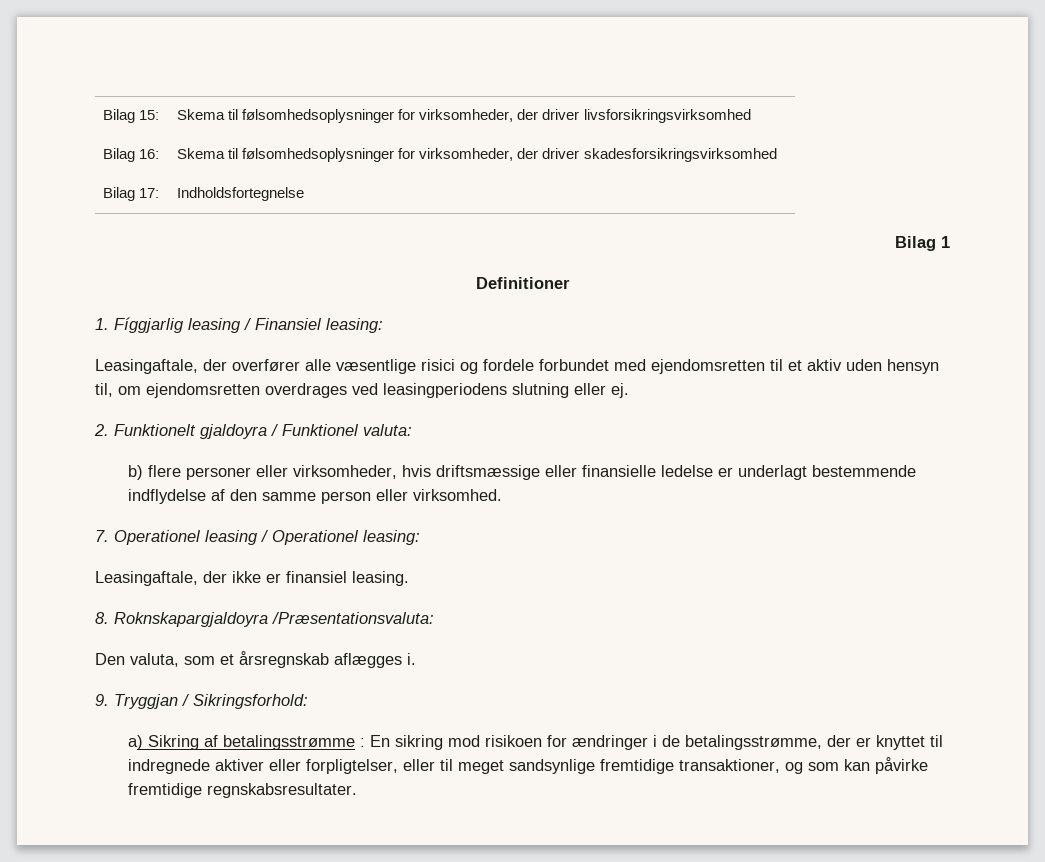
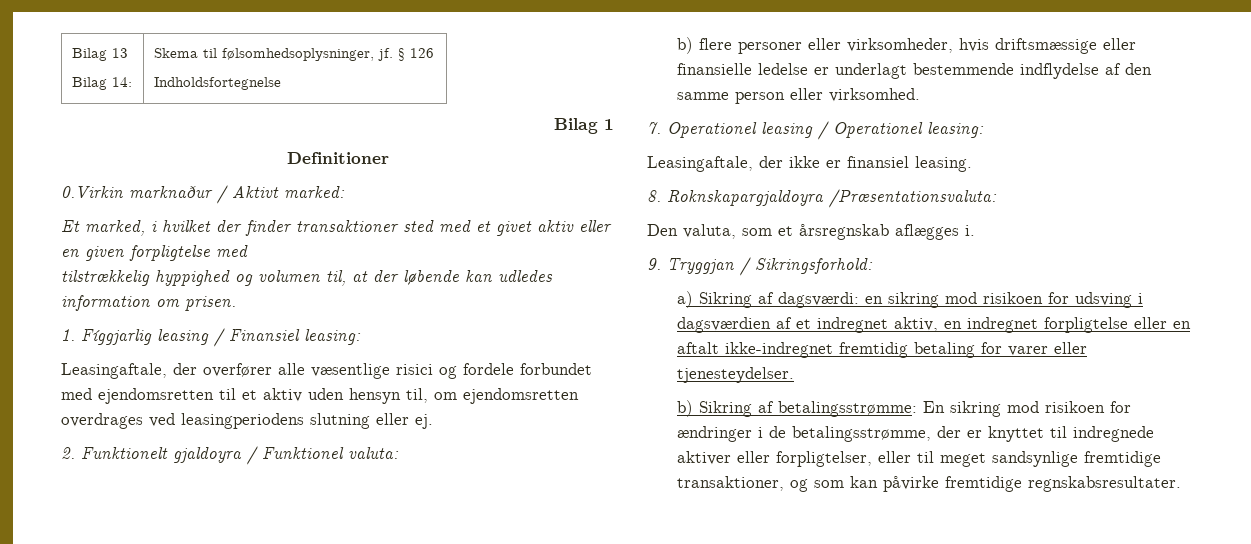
- Bilag 15: | Skema til følsomhedsoplysninger for virksomheder, der driver livsforsikringsvirksomhed
- Bilag 16: | Skema til følsomhedsoplysninger for virksomheder, der driver skadesforsikringsvirksomhed
- Bilag 17: | Indholdsfortegnelse
+ Bilag 13
+ Bilag 14: | Skema til følsomhedsoplysninger, jf. § 126
+ Indholdsfortegnelse
  Bilag 1
  Definitioner
+ 0.Virkin marknaður / Aktivt marked:
+ Et marked, i hvilket der finder transaktioner sted med et givet aktiv eller en given forpligtelse med
+ tilstrækkelig hyppighed og volumen til, at der løbende kan udledes information om prisen.
- a) Sikring af betalingsstrømme : En sikring mod risikoen for ændringer i de betalingsstrømme, der er knyttet til indregnede aktiver eller forpligtelser, eller til meget sandsynlige fremtidige transaktioner, og som kan påvirke fremtidige regnskabsresultater.
+ a) Sikring af dagsværdi: en sikring mod risikoen for udsving i dagsværdien af et indregnet aktiv, en indregnet forpligtelse eller en aftalt ikke-indregnet fremtidig betaling for varer eller tjenesteydelser.
+ b) Sikring af betalingsstrømme: En sikring mod risikoen for ændringer i de betalingsstrømme, der er knyttet til indregnede aktiver eller forpligtelser, eller til meget sandsynlige fremtidige transaktioner, og som kan påvirke fremtidige regnskabsresultater.

